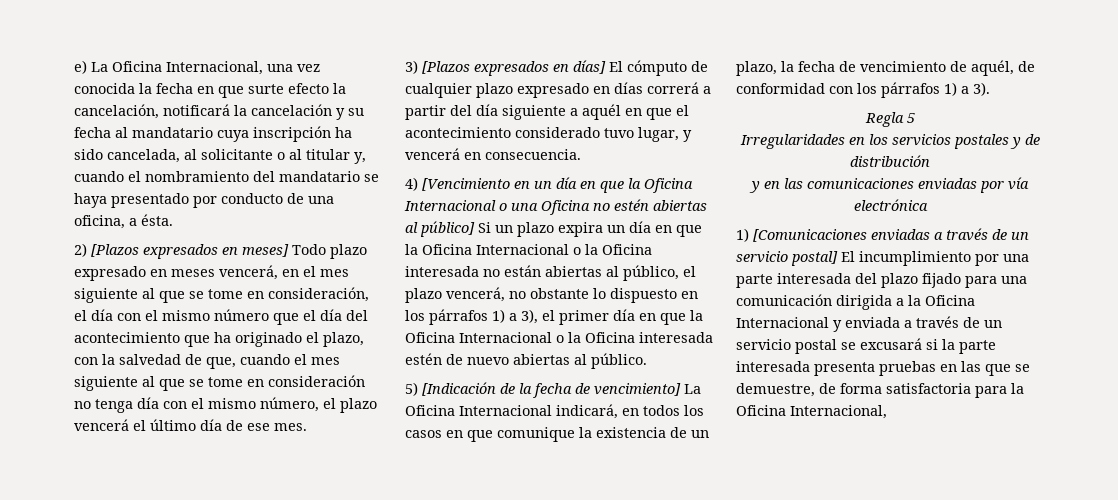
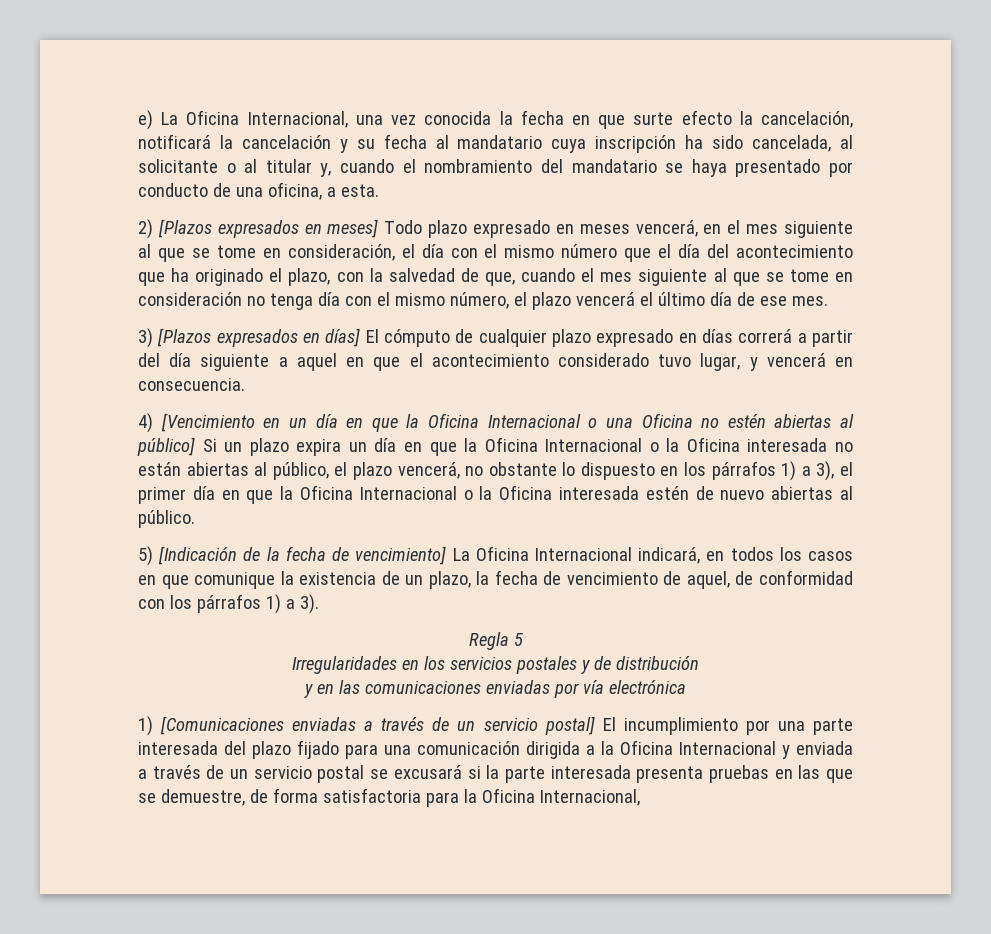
- e) La Oficina Internacional, una vez conocida la fecha en que surte efecto la cancelación, notificará la cancelación y su fecha al mandatario cuya inscripción ha sido cancelada, al solicitante o al titular y, cuando el nombramiento del mandatario se haya presentado por conducto de una oficina, a ésta.
+ e) La Oficina Internacional, una vez conocida la fecha en que surte efecto la cancelación, notificará la cancelación y su fecha al mandatario cuya inscripción ha sido cancelada, al solicitante o al titular y, cuando el nombramiento del mandatario se haya presentado por conducto de una oficina, a esta.
- 3) [Plazos expresados en días] El cómputo de cualquier plazo expresado en días correrá a partir del día siguiente a aquél en que el acontecimiento considerado tuvo lugar, y vencerá en consecuencia.
+ 3) [Plazos expresados en días] El cómputo de cualquier plazo expresado en días correrá a partir del día siguiente a aquel en que el acontecimiento considerado tuvo lugar, y vencerá en consecuencia.
- 5) [Indicación de la fecha de vencimiento] La Oficina Internacional indicará, en todos los casos en que comunique la existencia de un plazo, la fecha de vencimiento de aquél, de conformidad con los párrafos 1) a 3).
+ 5) [Indicación de la fecha de vencimiento] La Oficina Internacional indicará, en todos los casos en que comunique la existencia de un plazo, la fecha de vencimiento de aquel, de conformidad con los párrafos 1) a 3).

